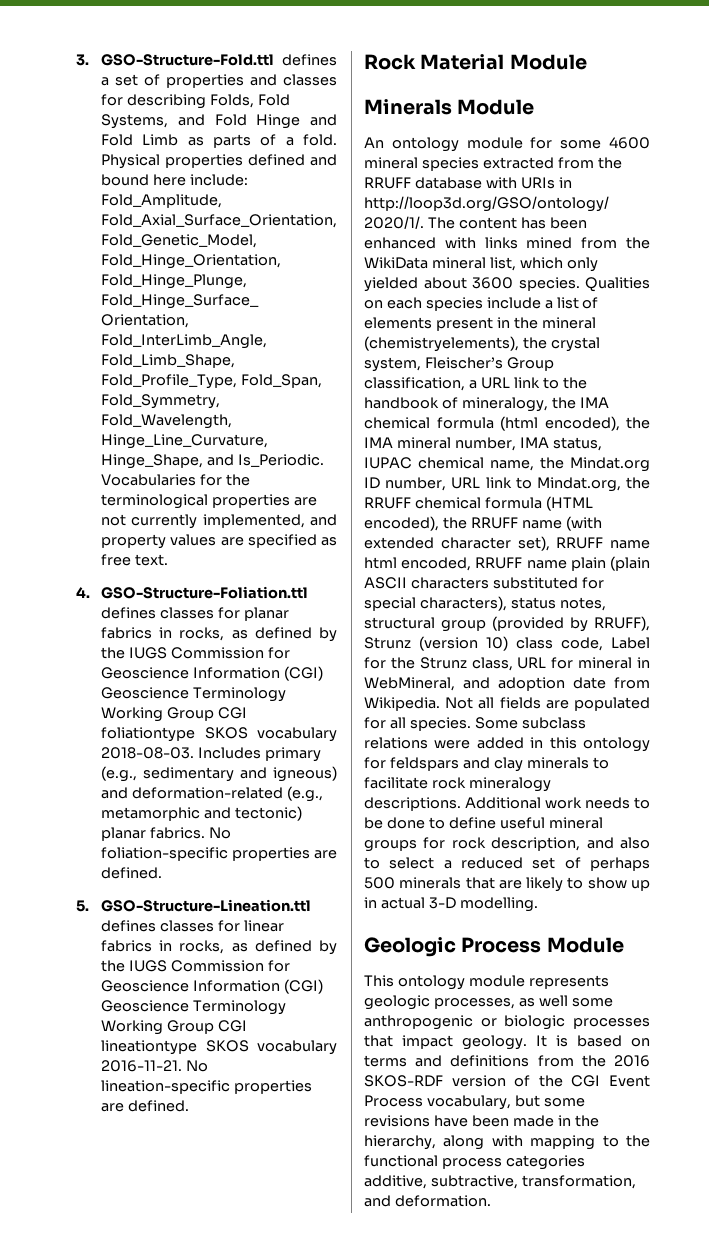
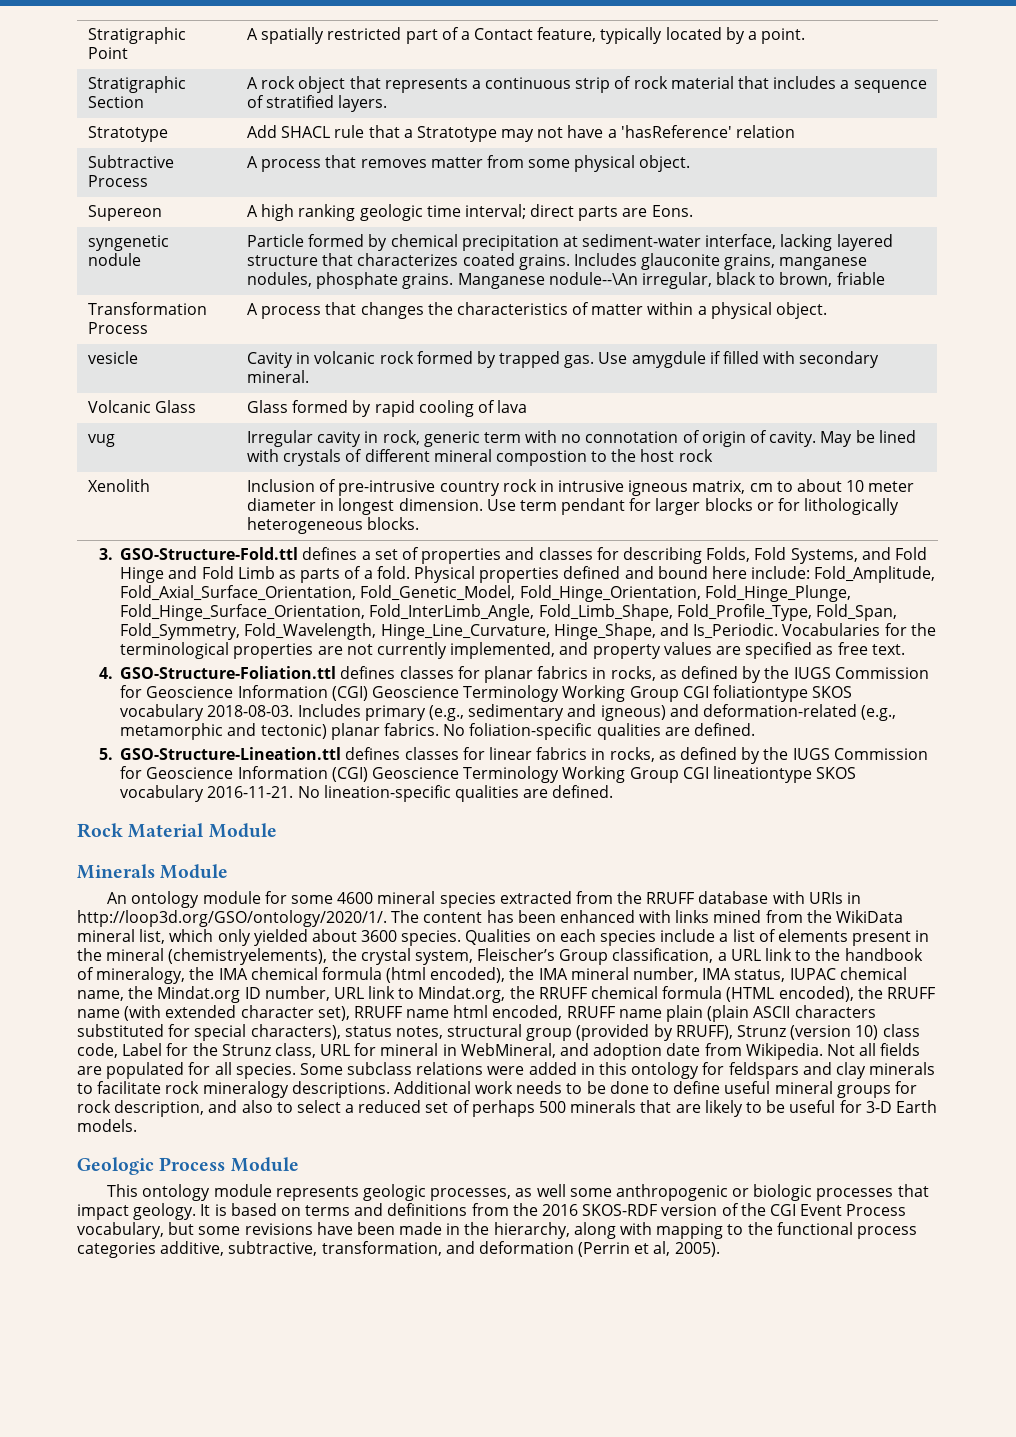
+ Stratigraphic Point | A spatially restricted part of a Contact feature, typically located by a point.
+ Stratigraphic Section | A rock object that represents a continuous strip of rock material that includes a sequence of stratified layers.
+ Stratotype | Add SHACL rule that a Stratotype may not have a 'hasReference' relation
+ Subtractive Process | A process that removes matter from some physical object.
+ Supereon | A high ranking geologic time interval; direct parts are Eons.
+ syngenetic nodule | Particle formed by chemical precipitation at sediment-water interface, lacking layered structure that characterizes coated grains. Includes glauconite grains, manganese nodules, phosphate grains. Manganese nodule--\An irregular, black to brown, friable
+ Transformation Process | A process that changes the characteristics of matter within a physical object.
+ vesicle | Cavity in volcanic rock formed by trapped gas. Use amygdule if filled with secondary mineral.
+ Volcanic Glass | Glass formed by rapid cooling of lava
+ vug | Irregular cavity in rock, generic term with no connotation of origin of cavity. May be lined with crystals of different mineral compostion to the host rock
+ Xenolith | Inclusion of pre-intrusive country rock in intrusive igneous matrix, cm to about 10 meter diameter in longest dimension. Use term pendant for larger blocks or for lithologically heterogeneous blocks.
- No foliation-specific properties are defined.
+ No foliation-specific qualities are defined.
- No lineation-specific properties are defined.
+ No lineation-specific qualities are defined.
- Additional work needs to be done to define useful mineral groups for rock description, and also to select a reduced set of perhaps 500 minerals that are likely to show up in actual 3-D modelling.
+ Additional work needs to be done to define useful mineral groups for rock description, and also to select a reduced set of perhaps 500 minerals that are likely to be useful for 3-D Earth models.
- It is based on terms and definitions from the 2016 SKOS-RDF version of the CGI Event Process vocabulary, but some revisions have been made in the hierarchy, along with mapping to the functional process categories additive, subtractive, transformation, and deformation.
+ It is based on terms and definitions from the 2016 SKOS-RDF version of the CGI Event Process vocabulary, but some revisions have been made in the hierarchy, along with mapping to the functional process categories additive, subtractive, transformation, and deformation (Perrin et al, 2005).

